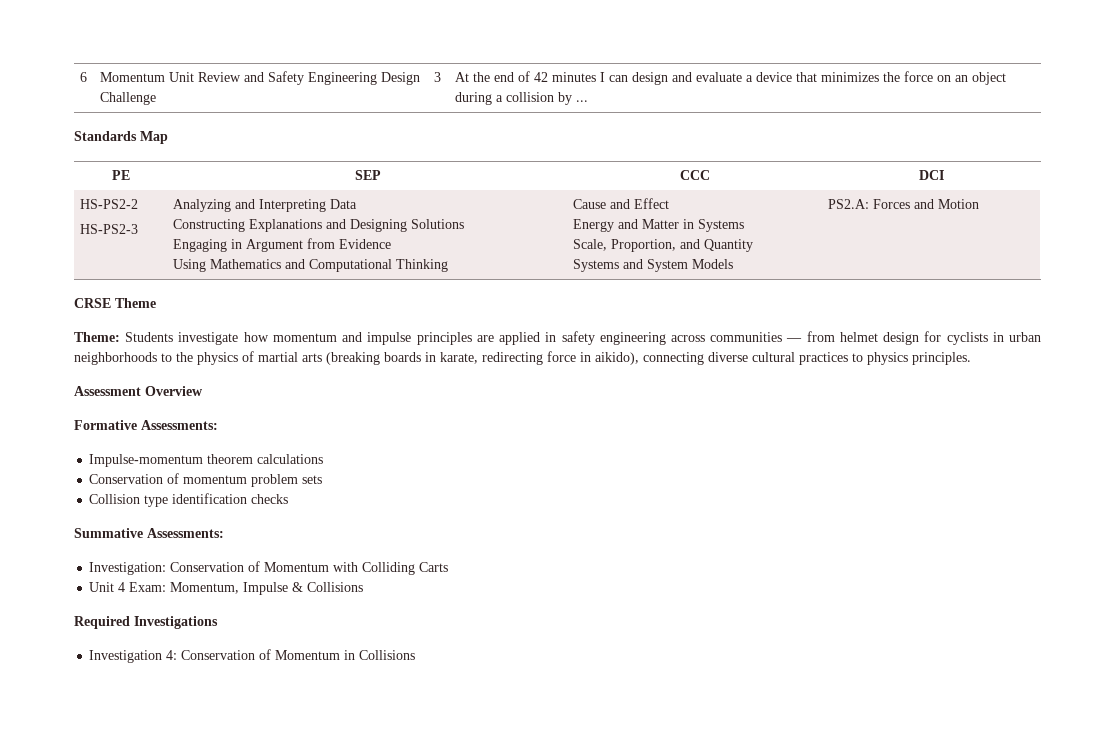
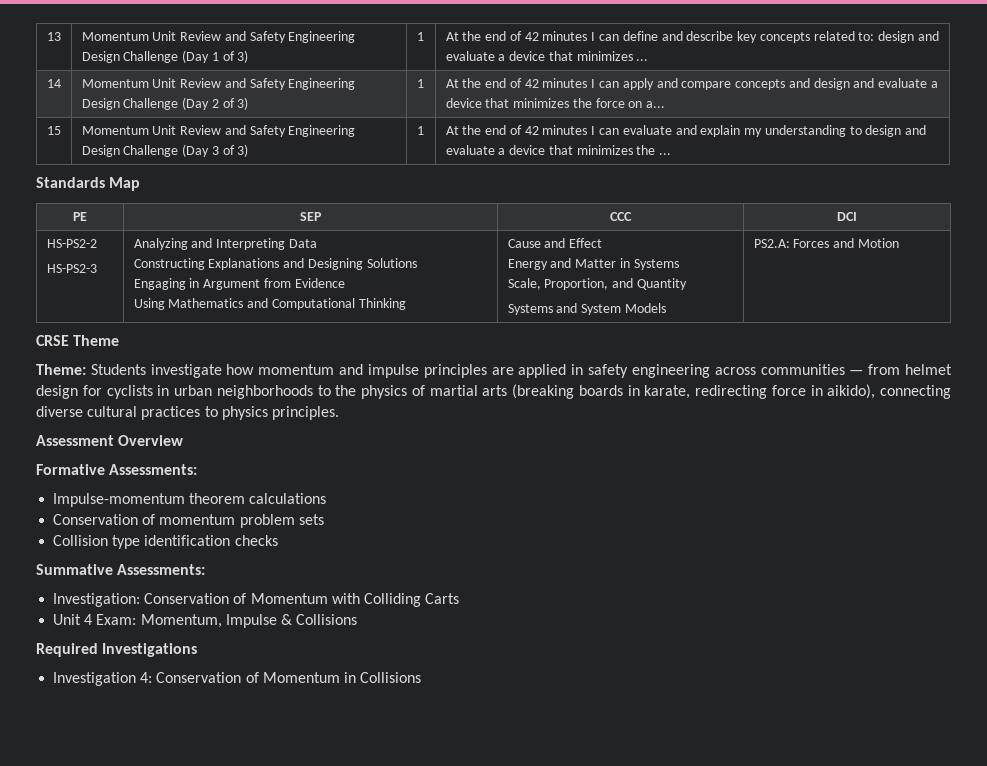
- 6 | Momentum Unit Review and Safety Engineering Design Challenge | 3 | At the end of 42 minutes I can design and evaluate a device that minimizes the force on an object during a collision by ...
+ 13 | Momentum Unit Review and Safety Engineering Design Challenge (Day 1 of 3) | 1 | At the end of 42 minutes I can define and describe key concepts related to: design and evaluate a device that minimizes ...
+ 14 | Momentum Unit Review and Safety Engineering Design Challenge (Day 2 of 3) | 1 | At the end of 42 minutes I can apply and compare concepts and design and evaluate a device that minimizes the force on a...
+ 15 | Momentum Unit Review and Safety Engineering Design Challenge (Day 3 of 3) | 1 | At the end of 42 minutes I can evaluate and explain my understanding to design and evaluate a device that minimizes the ...

